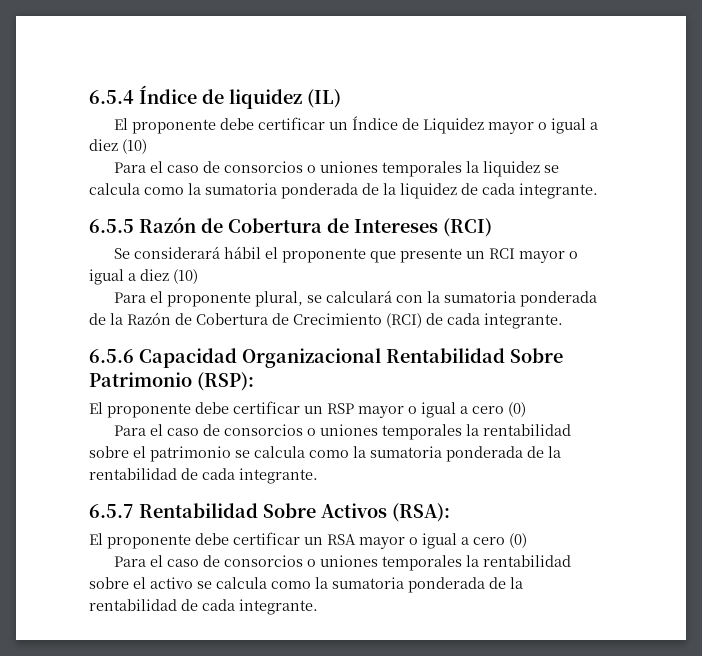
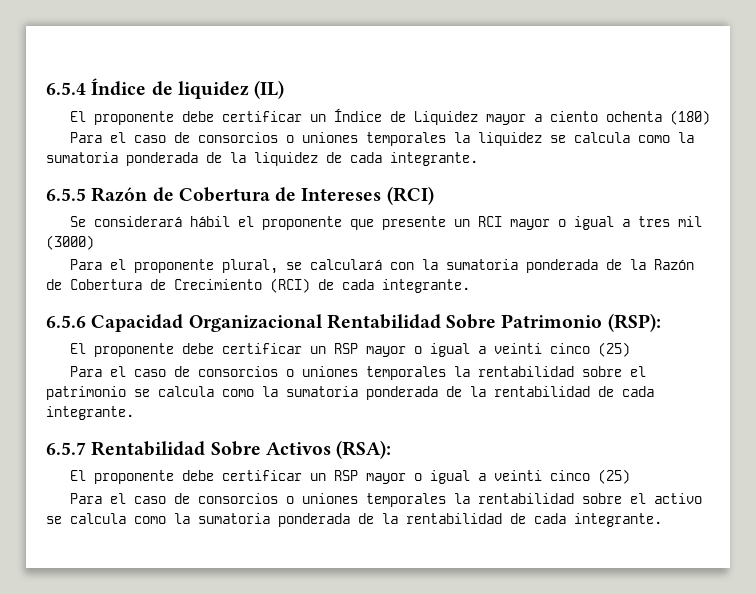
- El proponente debe certificar un Índice de Liquidez mayor o igual a diez (10)
+ El proponente debe certificar un Índice de Liquidez mayor a ciento ochenta (180)
- Se considerará hábil el proponente que presente un RCI mayor o igual a diez (10)
+ Se considerará hábil el proponente que presente un RCI mayor o igual a tres mil (3000)
  6.5.6 Capacidad Organizacional Rentabilidad Sobre Patrimonio (RSP):
- El proponente debe certificar un RSP mayor o igual a cero (0)
+ El proponente debe certificar un RSP mayor o igual a veinti cinco (25)
  6.5.7 Rentabilidad Sobre Activos (RSA):
- El proponente debe certificar un RSA mayor o igual a cero (0)
+ El proponente debe certificar un RSP mayor o igual a veinti cinco (25)

